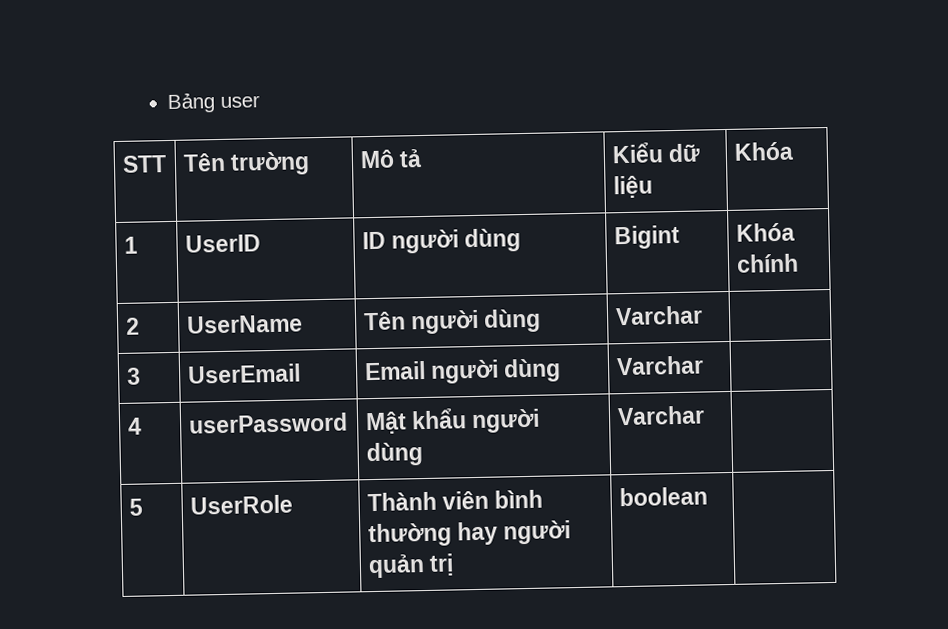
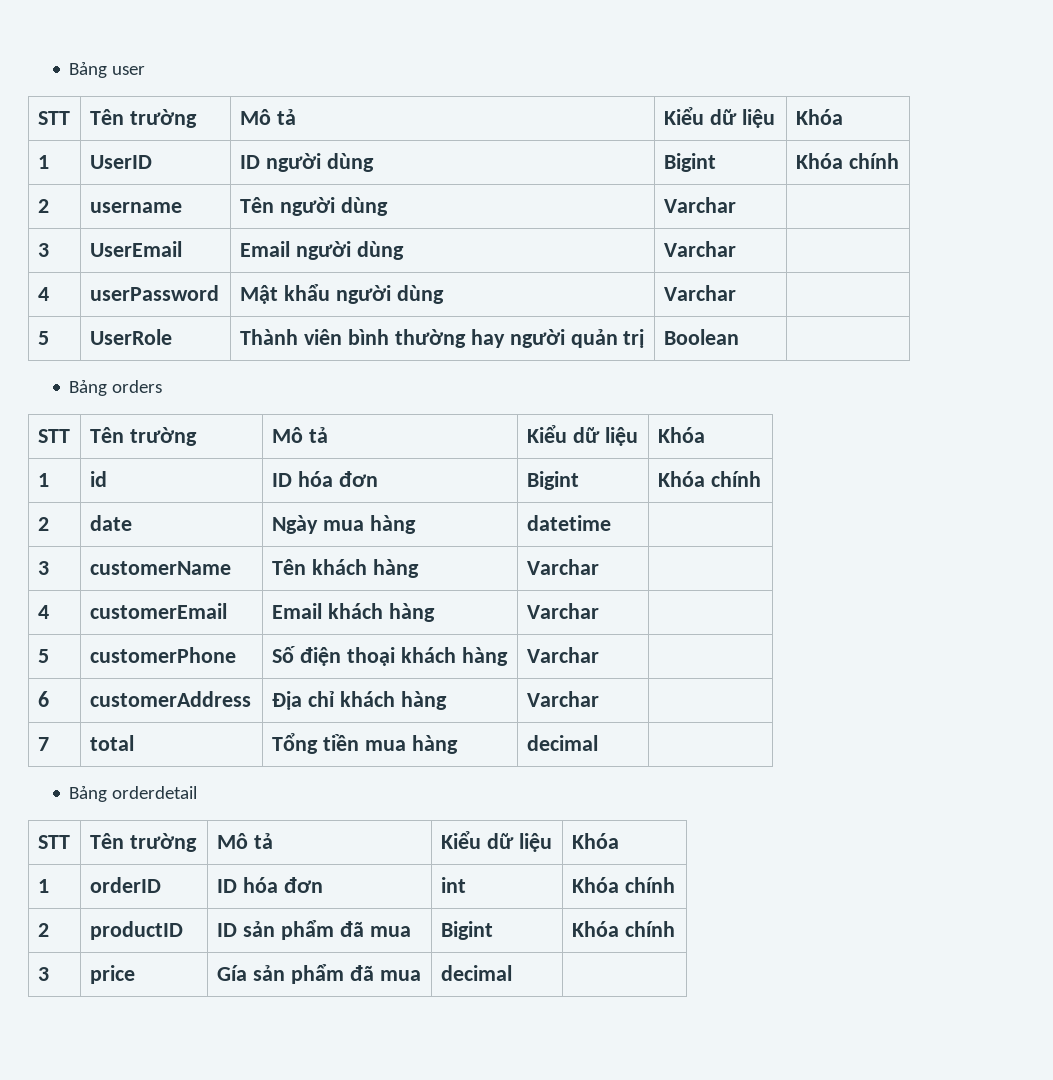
- 2 | UserName | Tên người dùng | Varchar |
+ 2 | username | Tên người dùng | Varchar |
- 5 | UserRole | Thành viên bình thường hay người quản trị | boolean |
+ 5 | UserRole | Thành viên bình thường hay người quản trị | Boolean |
+ Bảng orders
+ STT | Tên trường | Mô tả | Kiểu dữ liệu | Khóa
+ 1 | id | ID hóa đơn | Bigint | Khóa chính
+ 2 | date | Ngày mua hàng | datetime |
+ 3 | customerName | Tên khách hàng | Varchar |
+ 4 | customerEmail | Email khách hàng | Varchar |
+ 5 | customerPhone | Số điện thoại khách hàng | Varchar |
+ 6 | customerAddress | Địa chỉ khách hàng | Varchar |
+ 7 | total | Tổng tiền mua hàng | decimal |
+ Bảng orderdetail
+ STT | Tên trường | Mô tả | Kiểu dữ liệu | Khóa
+ 1 | orderID | ID hóa đơn | int | Khóa chính
+ 2 | productID | ID sản phẩm đã mua | Bigint | Khóa chính
+ 3 | price | Gía sản phẩm đã mua | decimal |

